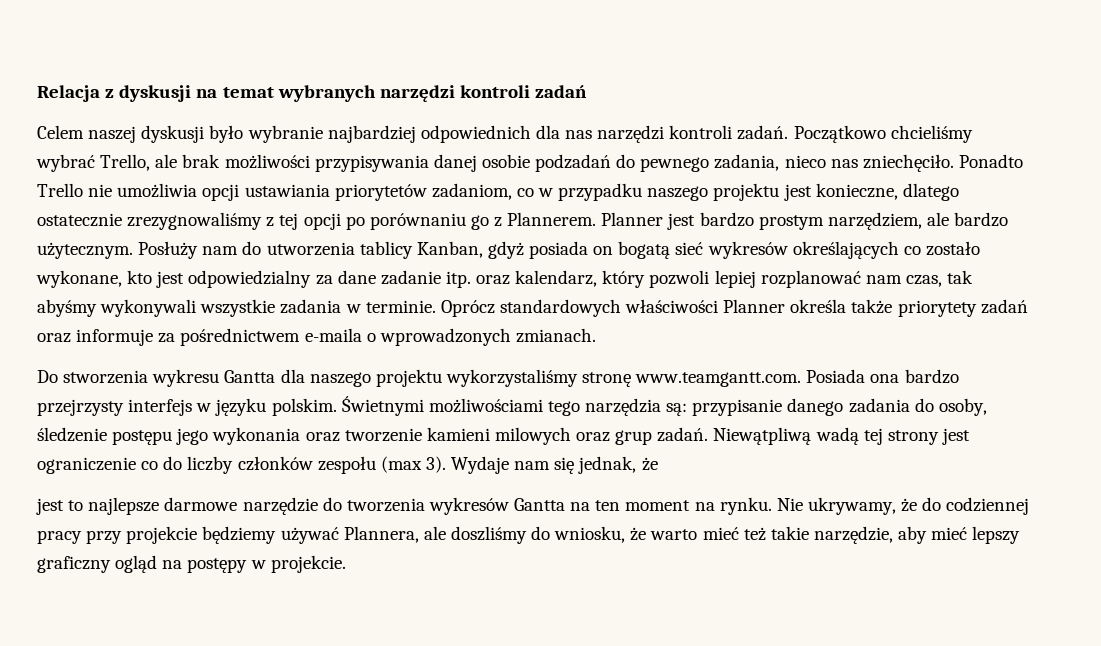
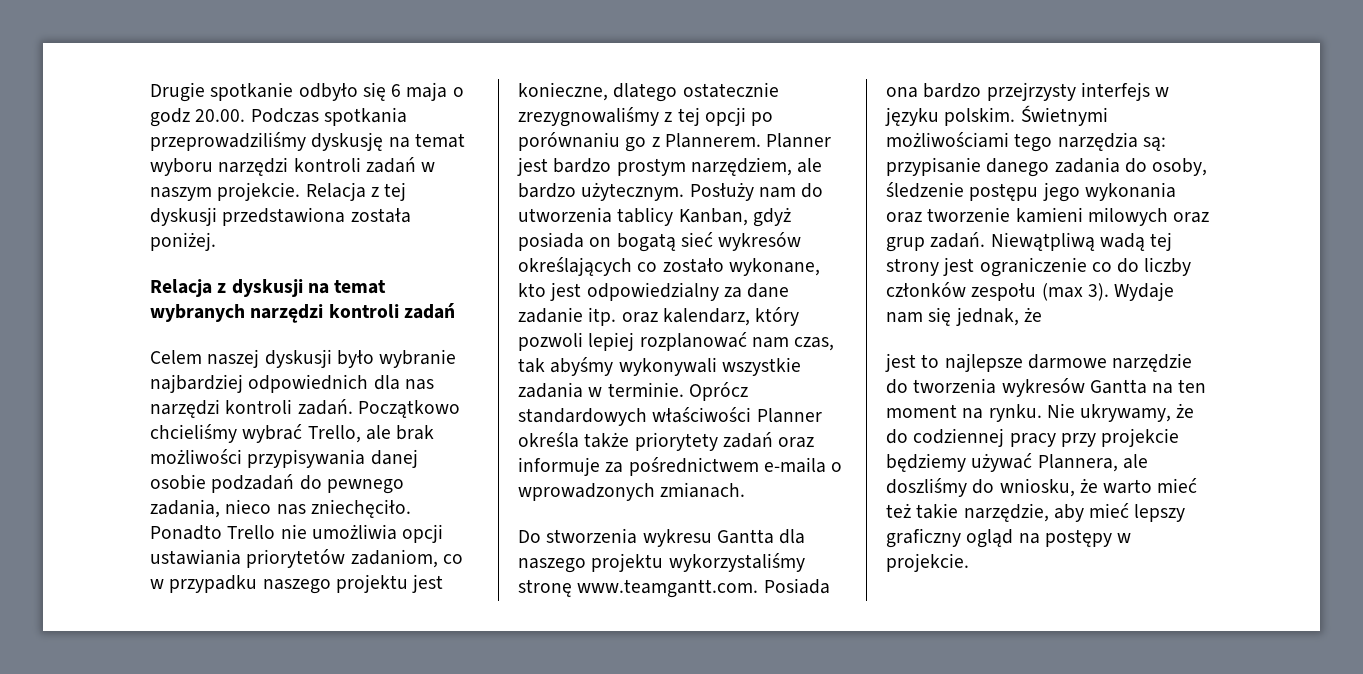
+ Drugie spotkanie odbyło się 6 maja o godz 20.00. Podczas spotkania przeprowadziliśmy dyskusję na temat wyboru narzędzi kontroli zadań w naszym projekcie. Relacja z tej dyskusji przedstawiona została poniżej.

